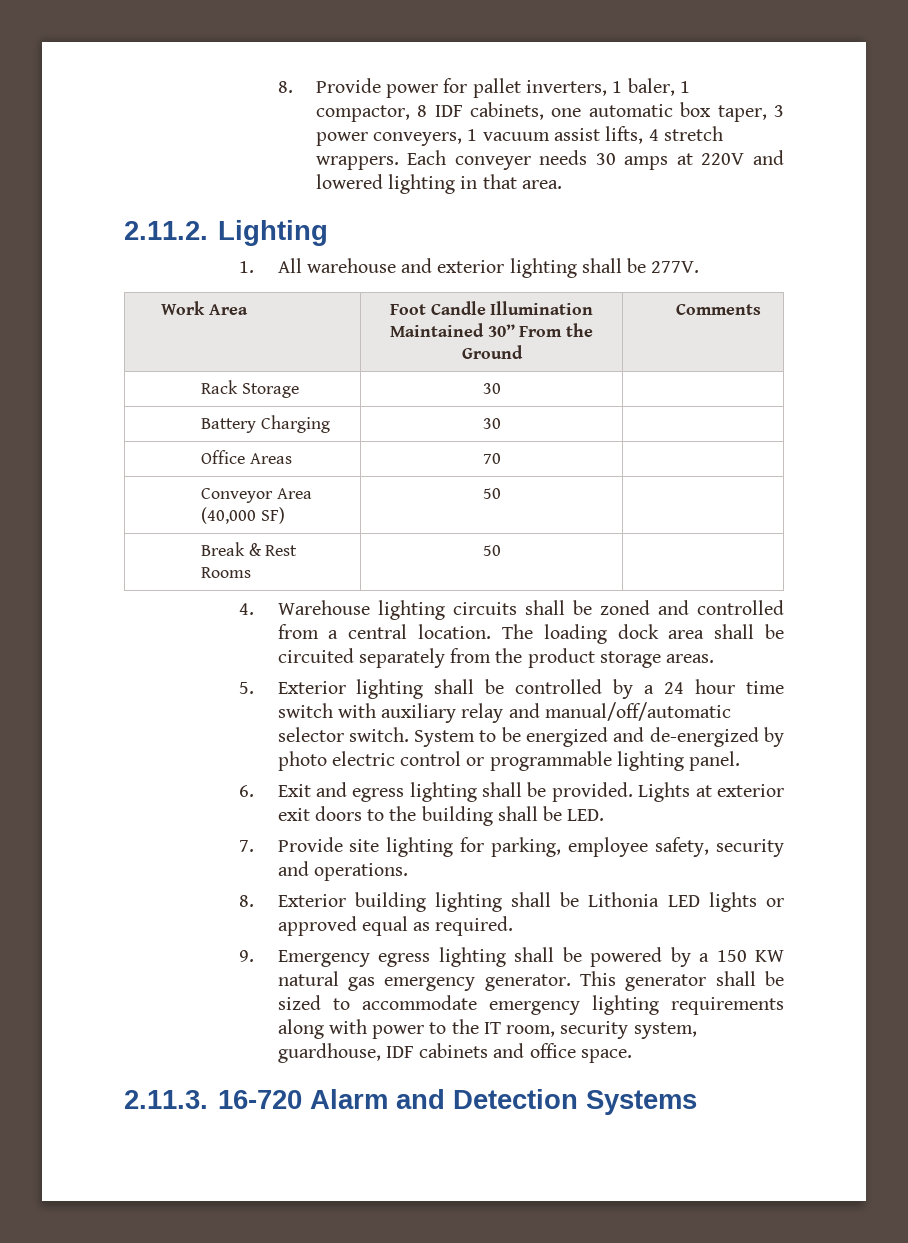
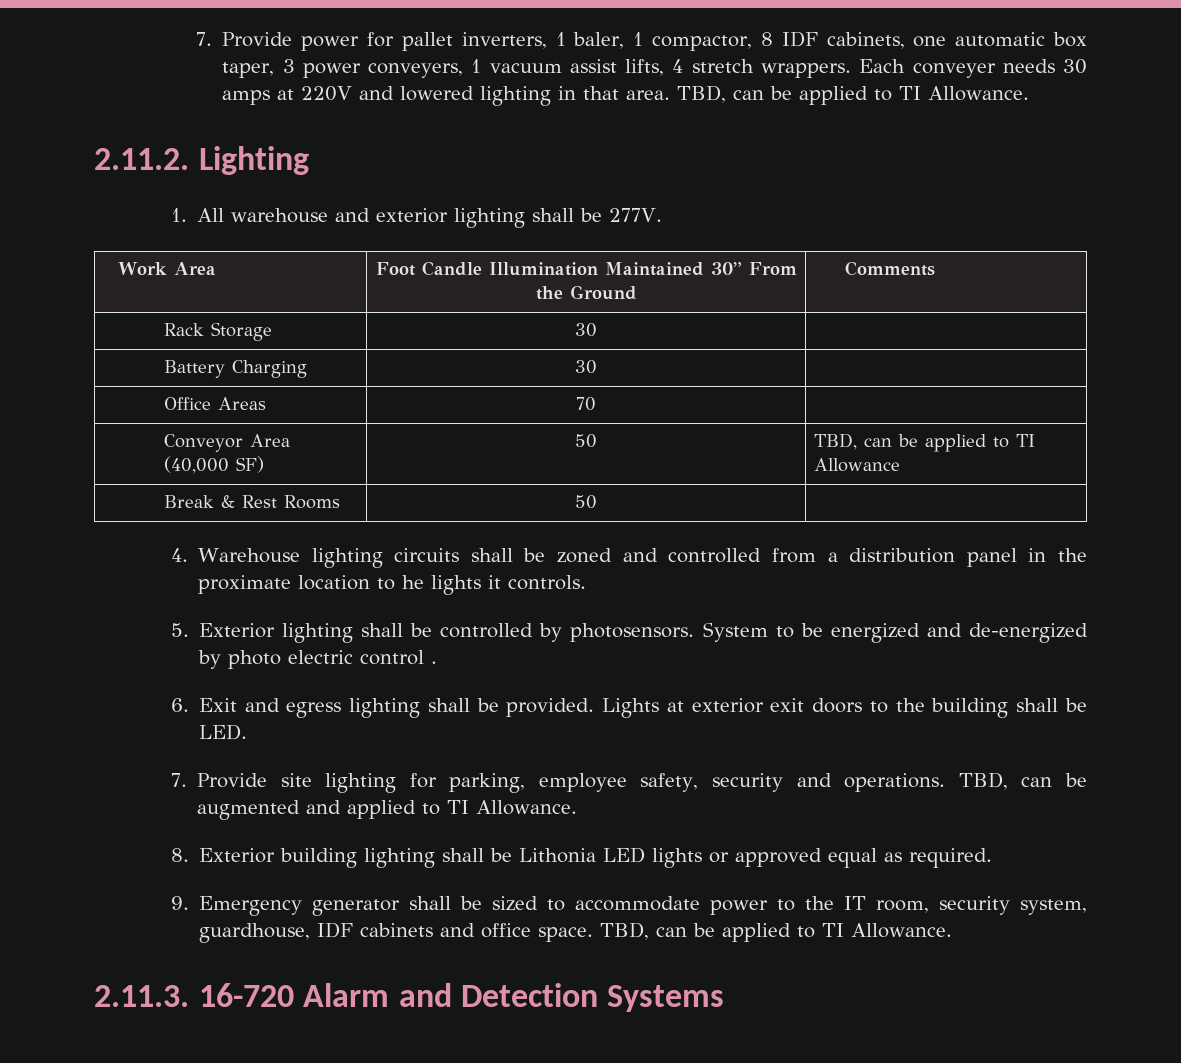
- 8. Provide power for pallet inverters, 1 baler, 1 compactor, 8 IDF cabinets, one automatic box taper, 3 power conveyers, 1 vacuum assist lifts, 4 stretch wrappers.
+ 7. Provide power for pallet inverters, 1 baler, 1 compactor, 8 IDF cabinets, one automatic box taper, 3 power conveyers, 1 vacuum assist lifts, 4 stretch wrappers.
- Each conveyer needs 30 amps at 220V and lowered lighting in that area.
+ Each conveyer needs 30 amps at 220V and lowered lighting in that area. TBD, can be applied to TI Allowance.
- Conveyor Area (40,000 SF) | 50 |
+ Conveyor Area (40,000 SF) | 50 | TBD, can be applied to TI Allowance
- 4. Warehouse lighting circuits shall be zoned and controlled from a central location. The loading dock area shall be circuited separately from the product storage areas.
+ 4. Warehouse lighting circuits shall be zoned and controlled from a distribution panel in the proximate location to he lights it controls.
- 5. Exterior lighting shall be controlled by a 24 hour time switch with auxiliary relay and manual/off/automatic selector switch.
+ 5. Exterior lighting shall be controlled by photosensors.
- System to be energized and de-energized by photo electric control or programmable lighting panel.
+ System to be energized and de-energized by photo electric control .
+ TBD, can be augmented and applied to TI Allowance.
- 9. Emergency egress lighting shall be powered by a 150 KW natural gas emergency generator. This generator shall be sized to accommodate emergency lighting requirements along with power to the IT room, security system, guardhouse, IDF cabinets and office space.
+ 9. Emergency generator shall be sized to accommodate power to the IT room, security system, guardhouse, IDF cabinets and office space. TBD, can be applied to TI Allowance.

